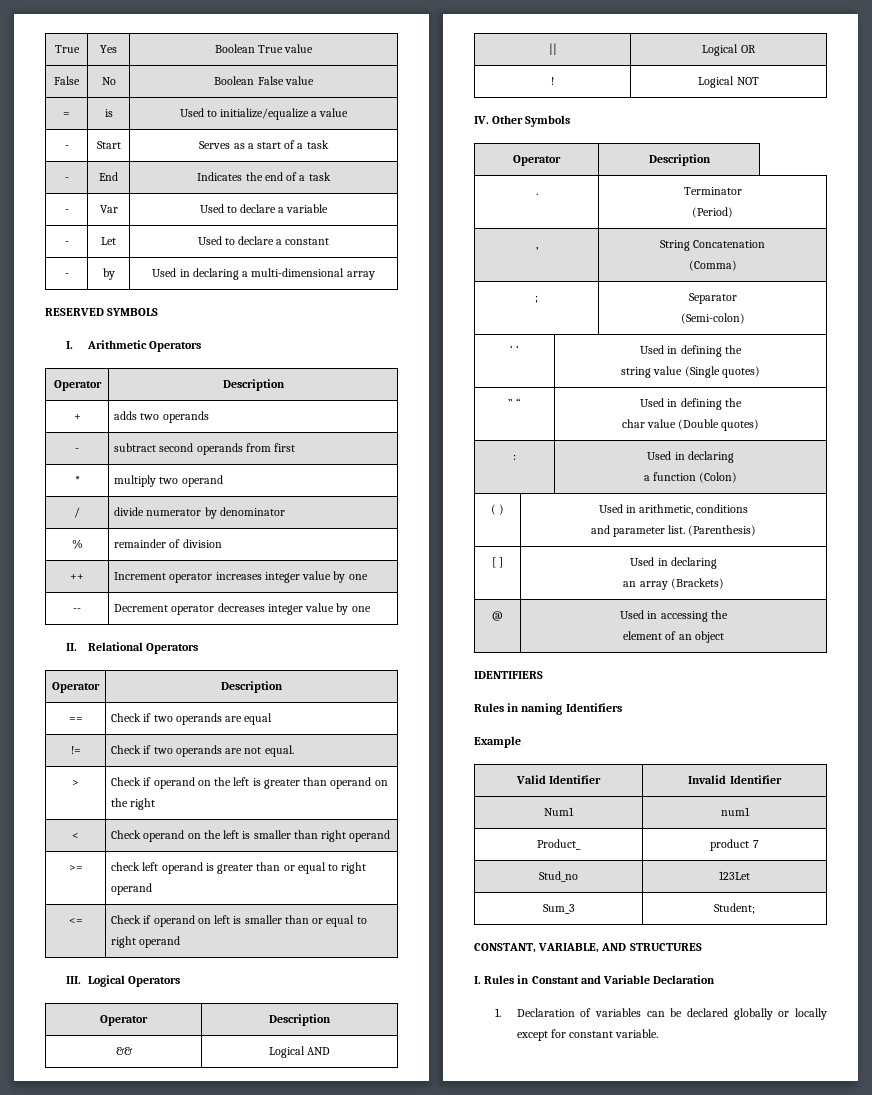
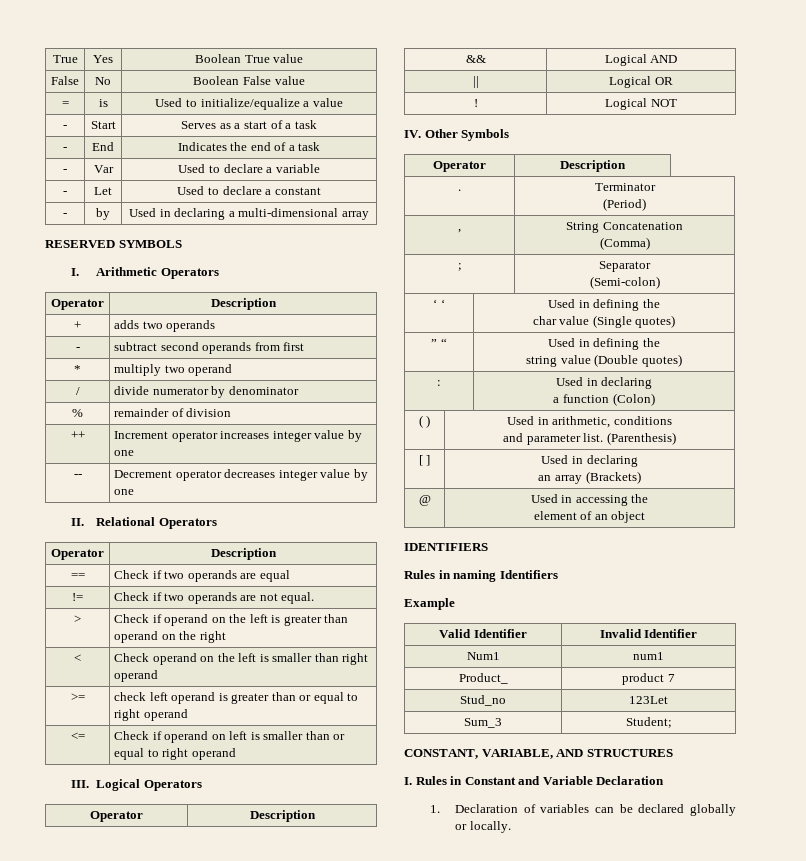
  ‘ ‘ | Used in defining the
- string value (Single quotes)
+ char value (Single quotes)
  ” “ | Used in defining the
- char value (Double quotes)
+ string value (Double quotes)
- 1. Declaration of variables can be declared globally or locally except for constant variable.
+ 1. Declaration of variables can be declared globally or locally.

